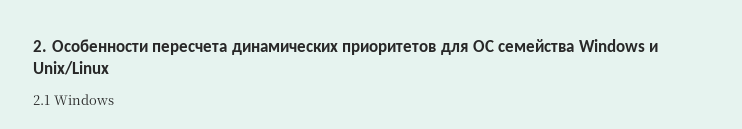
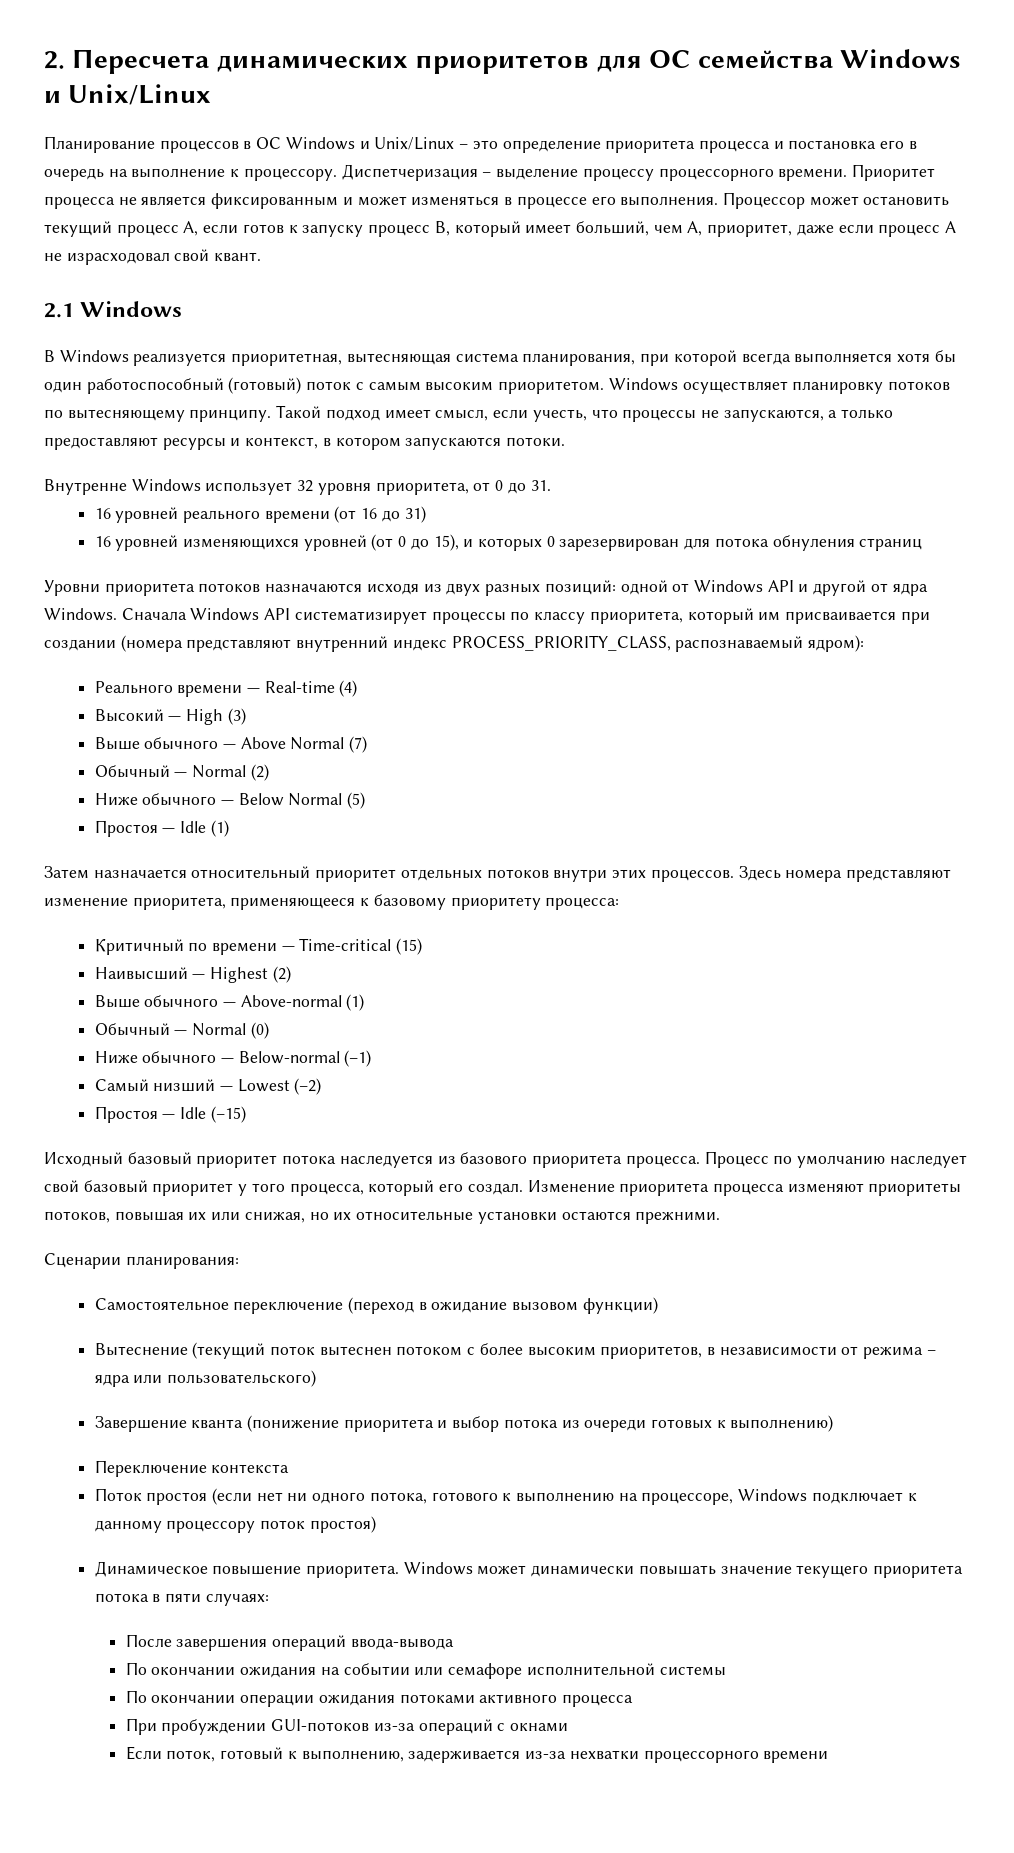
- 2. Особенности пересчета динамических приоритетов для ОС семейства Windows и Unix/Linux
+ 2. Пересчета динамических приоритетов для ОС семейства Windows и Unix/Linux
+ Планирование процессов в ОС Windows и Unix/Linux – это определение приоритета процесса и постановка его в очередь на выполнение к процессору. Диспетчеризация – выделение процессу процессорного времени. Приоритет процесса не является фиксированным и может изменяться в процессе его выполнения. Процессор может остановить текущий процесс A, если готов к запуску процесс B, который имеет больший, чем А, приоритет, даже если процесс А не израсходовал свой квант.
  2.1 Windows
+ В Windows реализуется приоритетная, вытесняющая система планирования, при которой всегда выполняется хотя бы один работоспособный (готовый) поток с самым высоким приоритетом. Windows осуществляет планировку потоков по вытесняющему принципу. Такой подход имеет смысл, если учесть, что процессы не запускаются, а только предоставляют ресурсы и контекст, в котором запускаются потоки.
+ Внутренне Windows использует 32 уровня приоритета, от 0 до 31.
+ 16 уровней реального времени (от 16 до 31)
+ 16 уровней изменяющихся уровней (от 0 до 15), и которых 0 зарезервирован для потока обнуления страниц
+ Уровни приоритета потоков назначаются исходя из двух разных позиций: одной от Windows API и другой от ядра Windows. Сначала Windows API систематизирует процессы по классу приоритета, который им присваивается при создании (номера представляют внутренний индекс PROCESS_PRIORITY_CLASS, распознаваемый ядром):
+ Реального времени — Real-time (4)
+ Высокий — High (3)
+ Выше обычного — Above Normal (7)
+ Обычный — Normal (2)
+ Ниже обычного — Below Normal (5)
+ Простоя — Idle (1)
+ Затем назначается относительный приоритет отдельных потоков внутри этих процессов. Здесь номера представляют изменение приоритета, применяющееся к базовому приоритету процесса:
+ Критичный по времени — Time-critical (15)
+ Наивысший — Highest (2)
+ Выше обычного — Above-normal (1)
+ Обычный — Normal (0)
+ Ниже обычного — Below-normal (–1)
+ Самый низший — Lowest (–2)
+ Простоя — Idle (–15)
+ Исходный базовый приоритет потока наследуется из базового приоритета процесса. Процесс по умолчанию наследует свой базовый приоритет у того процесса, который его создал. Изменение приоритета процесса изменяют приоритеты потоков, повышая их или снижая, но их относительные установки остаются прежними.
+ Сценарии планирования:
+ Самостоятельное переключение (переход в ожидание вызовом функции)
+ Вытеснение (текущий поток вытеснен потоком с более высоким приоритетов, в независимости от режима – ядра или пользовательского)
+ Завершение кванта (понижение приоритета и выбор потока из очереди готовых к выполнению)
+ Переключение контекста
+ Поток простоя (если нет ни одного потока, готового к выполнению на процессоре, Windows подключает к данному процессору поток простоя)
+ Динамическое повышение приоритета. Windows может динамически повышать значение текущего приоритета потока в пяти случаях:
+ После завершения операций ввода-вывода
+ По окончании ожидания на событии или семафоре исполнительной системы
+ По окончании операции ожидания потоками активного процесса
+ При пробуждении GUI-потоков из-за операций с окнами
+ Если поток, готовый к выполнению, задерживается из-за нехватки процессорного времени

